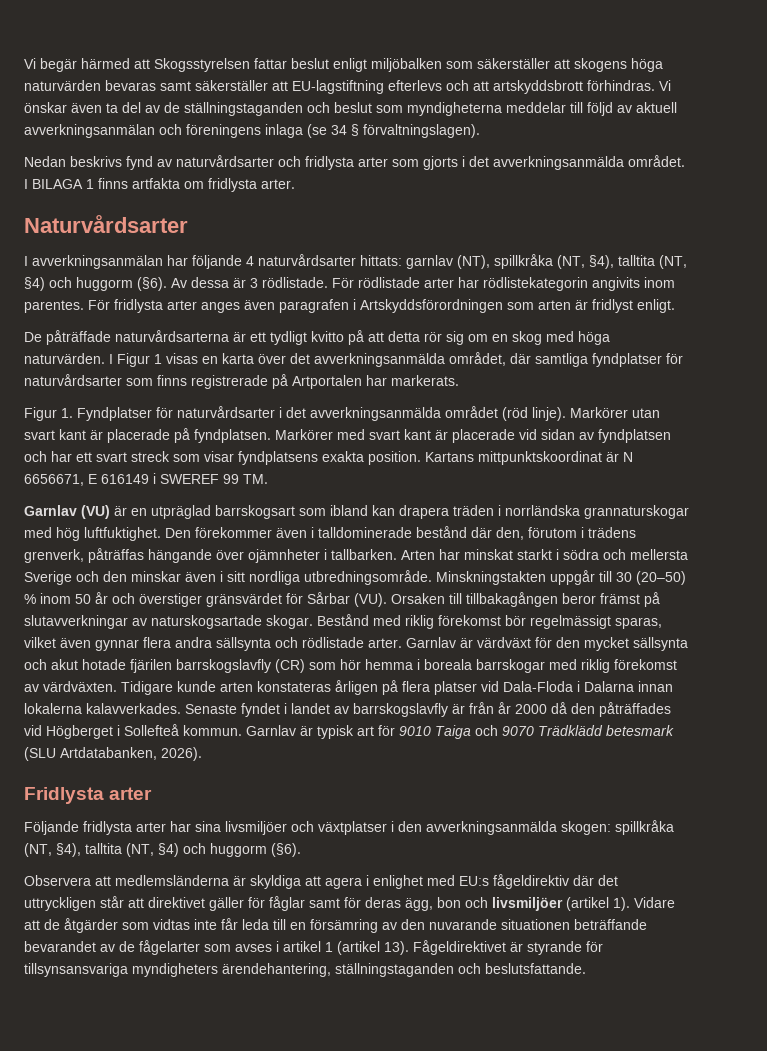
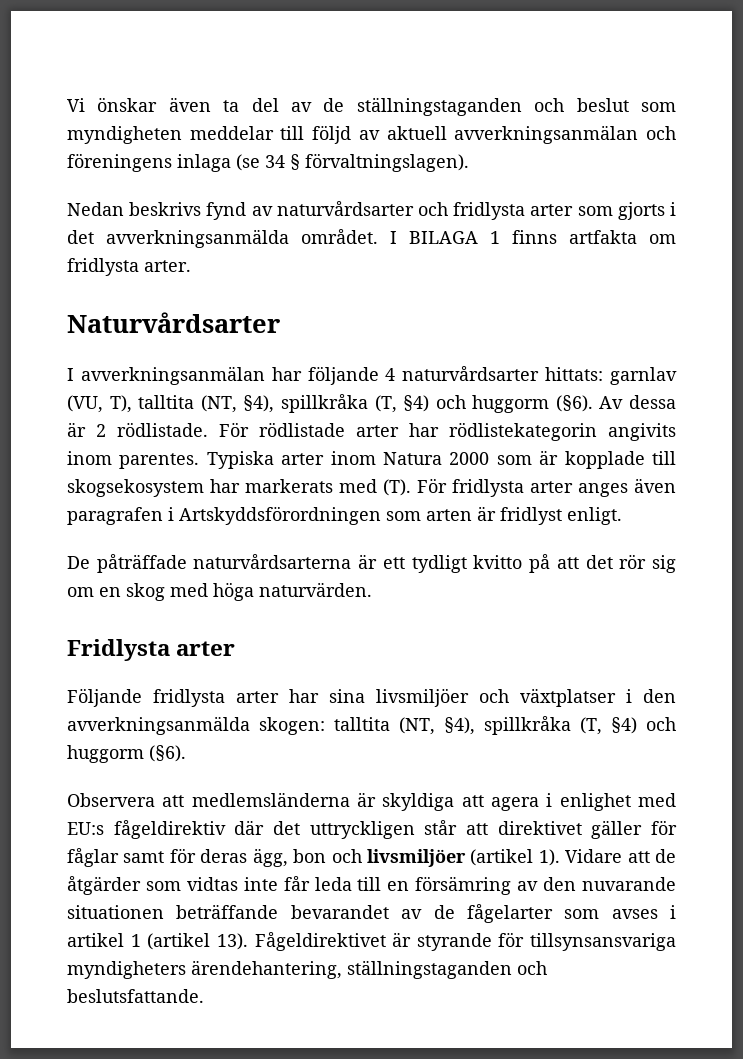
- Vi begär härmed att Skogsstyrelsen fattar beslut enligt miljöbalken som säkerställer att skogens höga naturvärden bevaras samt säkerställer att EU-lagstiftning efterlevs och att artskyddsbrott förhindras. Vi önskar även ta del av de ställningstaganden och beslut som myndigheterna meddelar till följd av aktuell avverkningsanmälan och föreningens inlaga (se 34 § förvaltningslagen).
+ Vi önskar även ta del av de ställningstaganden och beslut som myndigheten meddelar till följd av aktuell avverkningsanmälan och föreningens inlaga (se 34 § förvaltningslagen).
- I avverkningsanmälan har följande 4 naturvårdsarter hittats: garnlav (NT), spillkråka (NT, §4), talltita (NT, §4) och huggorm (§6).
+ I avverkningsanmälan har följande 4 naturvårdsarter hittats: garnlav (VU, T), talltita (NT, §4), spillkråka (T, §4) och huggorm (§6).
- Av dessa är 3 rödlistade.
+ Av dessa är 2 rödlistade.
- För fridlysta arter anges även paragrafen i Artskyddsförordningen som arten är fridlyst enligt.
+ Typiska arter inom Natura 2000 som är kopplade till skogsekosystem har markerats med (T). För fridlysta arter anges även paragrafen i Artskyddsförordningen som arten är fridlyst enligt.
- De påträffade naturvårdsarterna är ett tydligt kvitto på att detta rör sig om en skog med höga naturvärden. I Figur 1 visas en karta över det avverkningsanmälda området, där samtliga fyndplatser för naturvårdsarter som finns registrerade på Artportalen har markerats.
- Figur 1. Fyndplatser för naturvårdsarter i det avverkningsanmälda området (röd linje). Markörer utan svart kant är placerade på fyndplatsen. Markörer med svart kant är placerade vid sidan av fyndplatsen och har ett svart streck som visar fyndplatsens exakta position. Kartans mittpunktskoordinat är N 6656671, E 616149 i SWEREF 99 TM.
- Garnlav (VU) är en utpräglad barrskogsart som ibland kan drapera träden i norrländska grannaturskogar med hög luftfuktighet. Den förekommer även i talldominerade bestånd där den, förutom i trädens grenverk, påträffas hängande över ojämnheter i tallbarken. Arten har minskat starkt i södra och mellersta Sverige och den minskar även i sitt nordliga utbredningsområde. Minskningstakten uppgår till 30 (20–50) % inom 50 år och överstiger gränsvärdet för Sårbar (VU). Orsaken till tillbakagången beror främst på slutavverkningar av naturskogsartade skogar. Bestånd med riklig förekomst bör regelmässigt sparas, vilket även gynnar flera andra sällsynta och rödlistade arter. Garnlav är värdväxt för den mycket sällsynta och akut hotade fjärilen barrskogslavfly (CR) som hör hemma i boreala barrskogar med riklig förekomst av värdväxten. Tidigare kunde arten konstateras årligen på flera platser vid Dala-Floda i Dalarna innan lokalerna kalavverkades. Senaste fyndet i landet av barrskogslavfly är från år 2000 då den påträffades vid Högberget i Sollefteå kommun. Garnlav är typisk art för 9010 Taiga och 9070 Trädklädd betesmark (SLU Artdatabanken, 2026).
+ De påträffade naturvårdsarterna är ett tydligt kvitto på att det rör sig om en skog med höga naturvärden.
- Följande fridlysta arter har sina livsmiljöer och växtplatser i den avverkningsanmälda skogen: spillkråka (NT, §4), talltita (NT, §4) och huggorm (§6).
+ Följande fridlysta arter har sina livsmiljöer och växtplatser i den avverkningsanmälda skogen: talltita (NT, §4), spillkråka (T, §4) och huggorm (§6).

